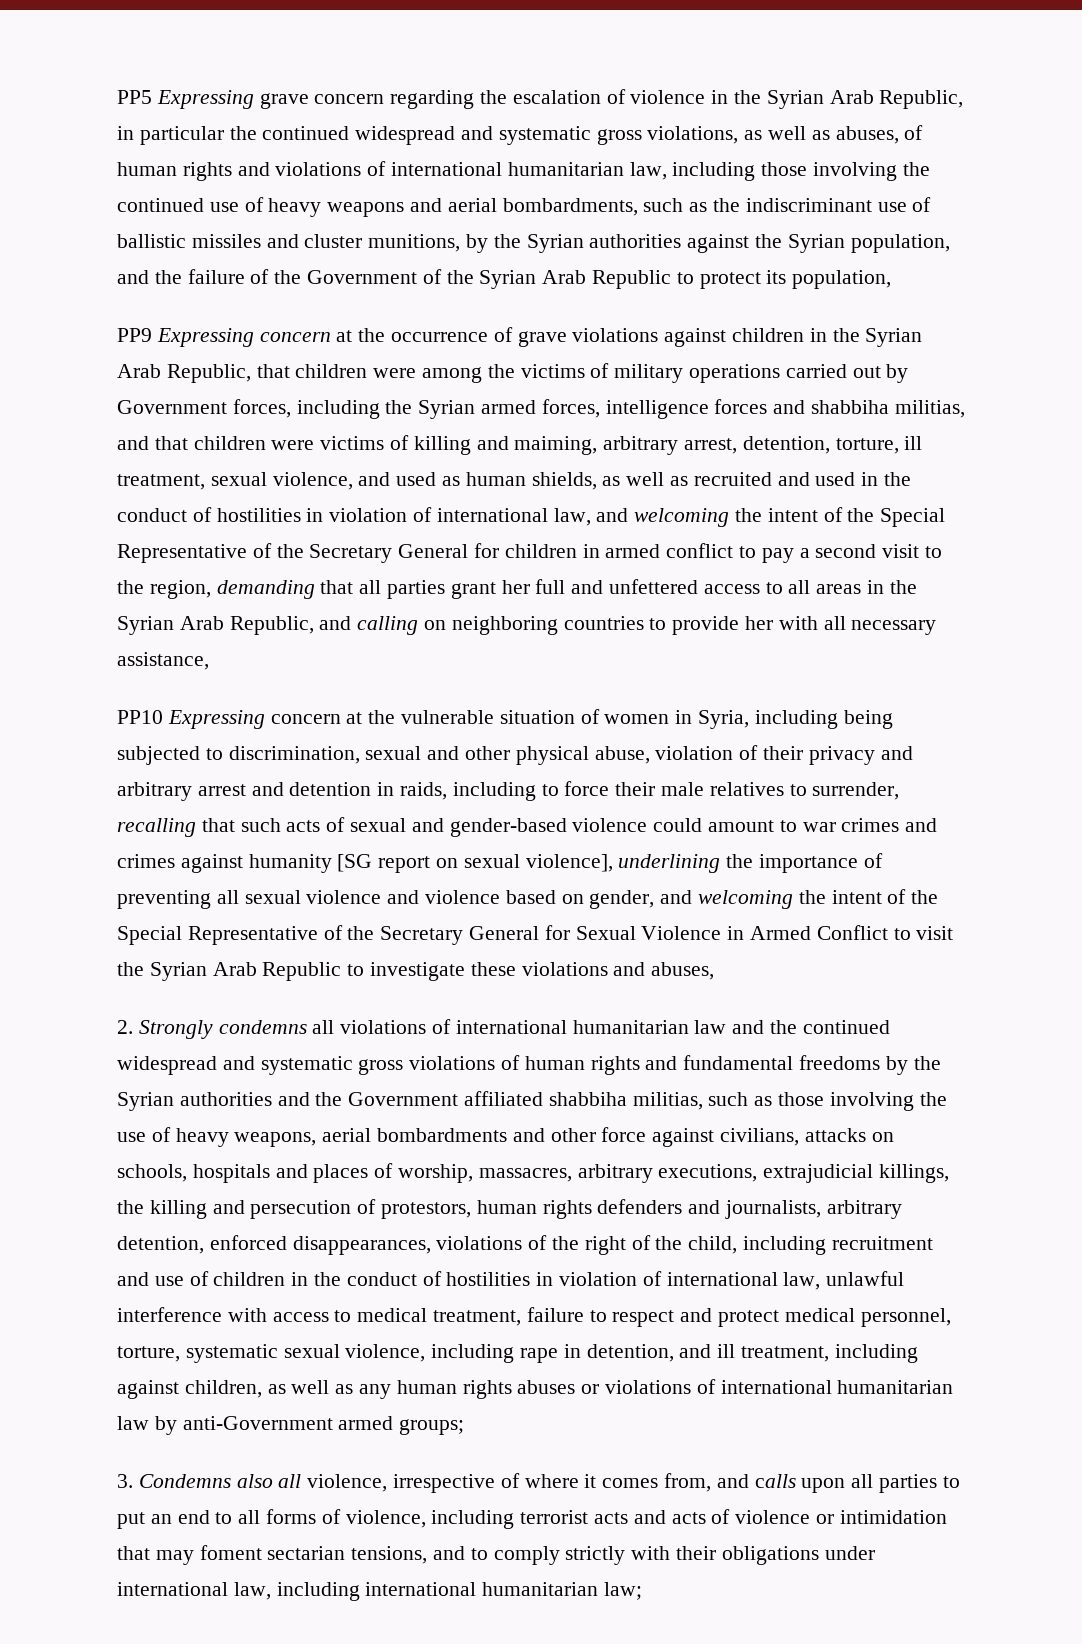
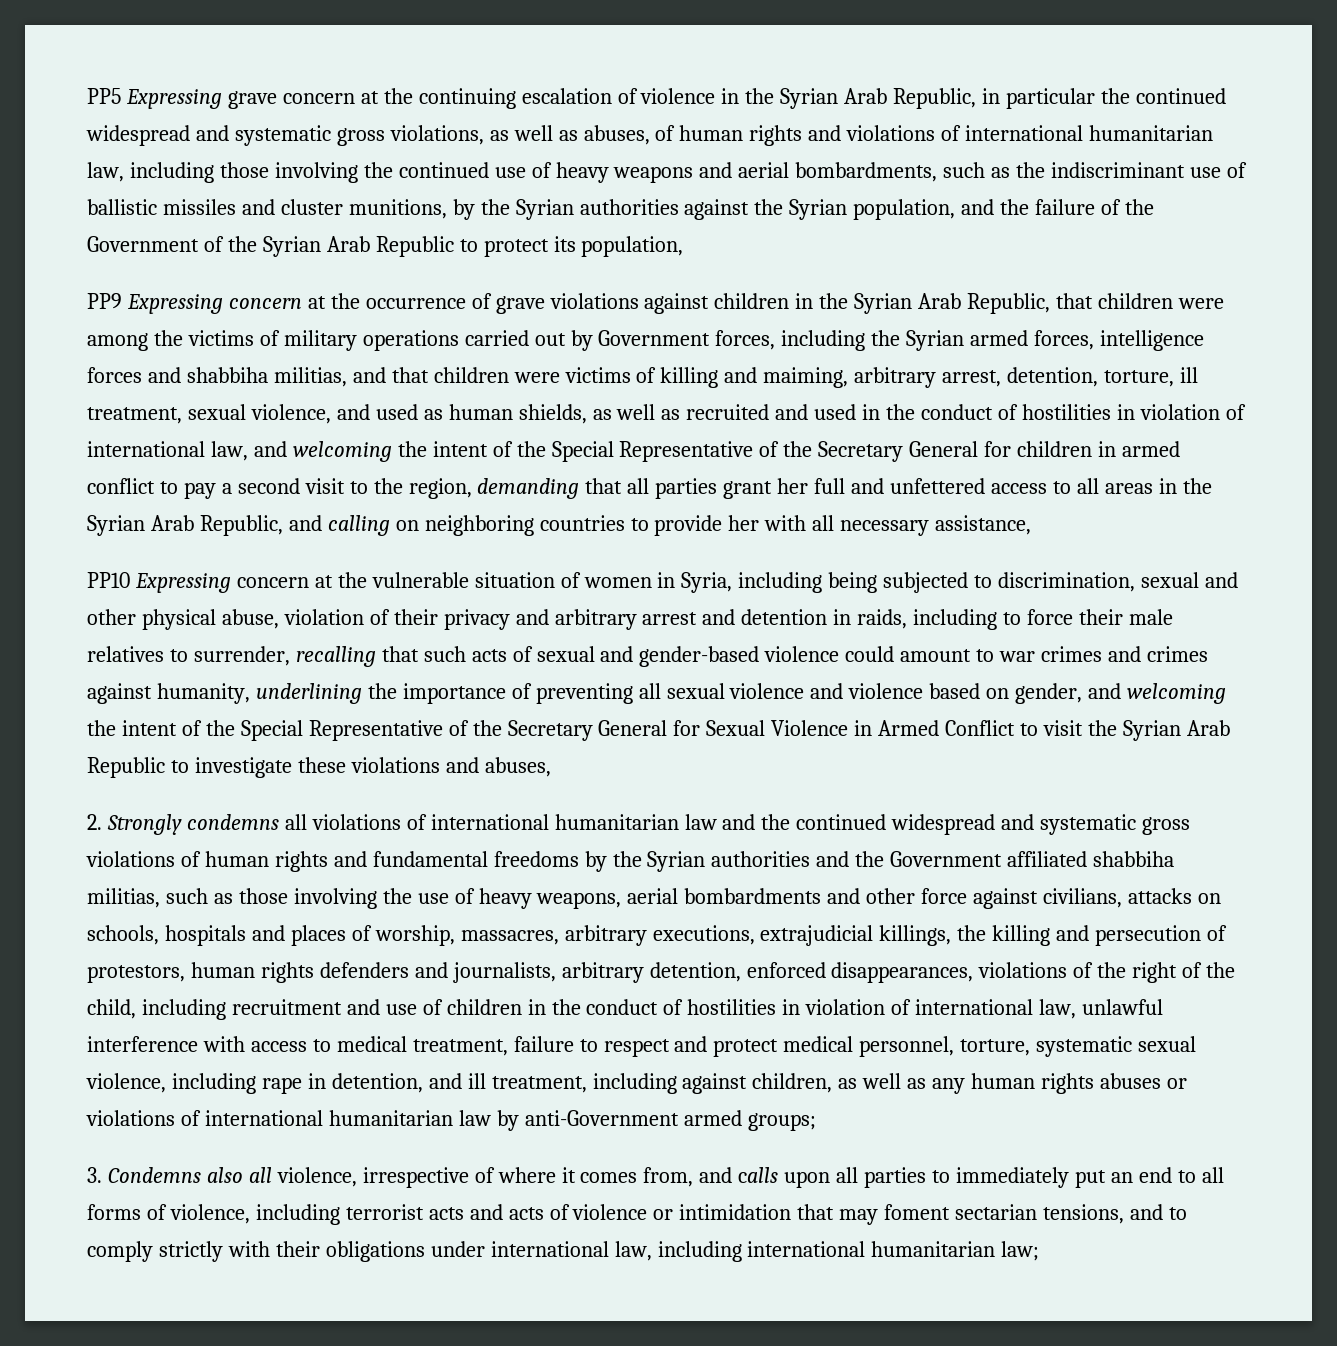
- PP5 Expressing grave concern regarding the escalation of violence in the Syrian Arab Republic, in particular the continued widespread and systematic gross violations, as well as abuses, of human rights and violations of international humanitarian law, including those involving the continued use of heavy weapons and aerial bombardments, such as the indiscriminant use of ballistic missiles and cluster munitions, by the Syrian authorities against the Syrian population, and the failure of the Government of the Syrian Arab Republic to protect its population,
+ PP5 Expressing grave concern at the continuing escalation of violence in the Syrian Arab Republic, in particular the continued widespread and systematic gross violations, as well as abuses, of human rights and violations of international humanitarian law, including those involving the continued use of heavy weapons and aerial bombardments, such as the indiscriminant use of ballistic missiles and cluster munitions, by the Syrian authorities against the Syrian population, and the failure of the Government of the Syrian Arab Republic to protect its population,
- PP10 Expressing concern at the vulnerable situation of women in Syria, including being subjected to discrimination, sexual and other physical abuse, violation of their privacy and arbitrary arrest and detention in raids, including to force their male relatives to surrender, recalling that such acts of sexual and gender-based violence could amount to war crimes and crimes against humanity [SG report on sexual violence], underlining the importance of preventing all sexual violence and violence based on gender, and welcoming the intent of the Special Representative of the Secretary General for Sexual Violence in Armed Conflict to visit the Syrian Arab Republic to investigate these violations and abuses,
+ PP10 Expressing concern at the vulnerable situation of women in Syria, including being subjected to discrimination, sexual and other physical abuse, violation of their privacy and arbitrary arrest and detention in raids, including to force their male relatives to surrender, recalling that such acts of sexual and gender-based violence could amount to war crimes and crimes against humanity, underlining the importance of preventing all sexual violence and violence based on gender, and welcoming the intent of the Special Representative of the Secretary General for Sexual Violence in Armed Conflict to visit the Syrian Arab Republic to investigate these violations and abuses,
- 3. Condemns also all violence, irrespective of where it comes from, and calls upon all parties to put an end to all forms of violence, including terrorist acts and acts of violence or intimidation that may foment sectarian tensions, and to comply strictly with their obligations under international law, including international humanitarian law;
+ 3. Condemns also all violence, irrespective of where it comes from, and calls upon all parties to immediately put an end to all forms of violence, including terrorist acts and acts of violence or intimidation that may foment sectarian tensions, and to comply strictly with their obligations under international law, including international humanitarian law;

